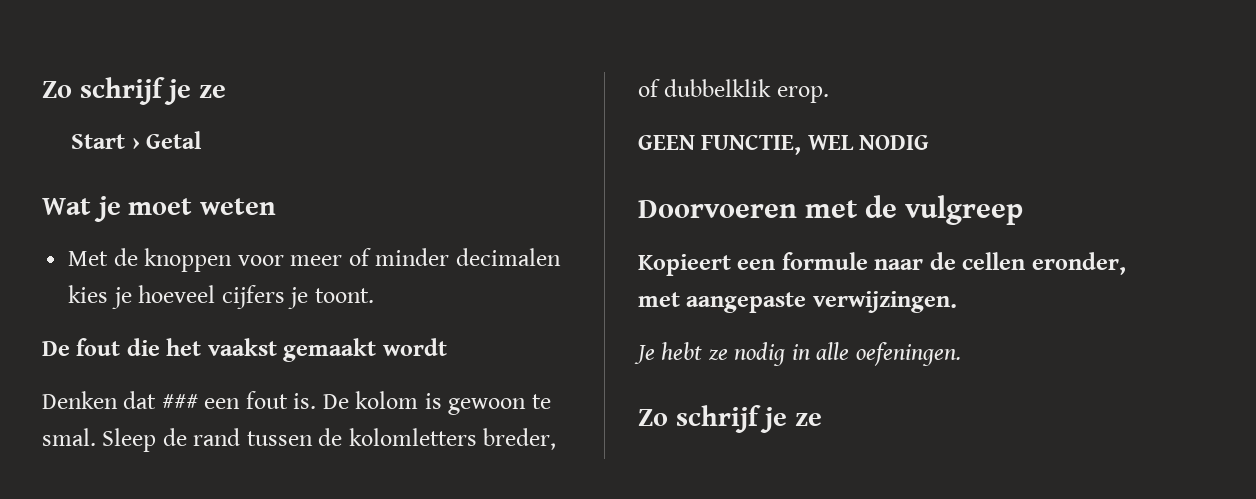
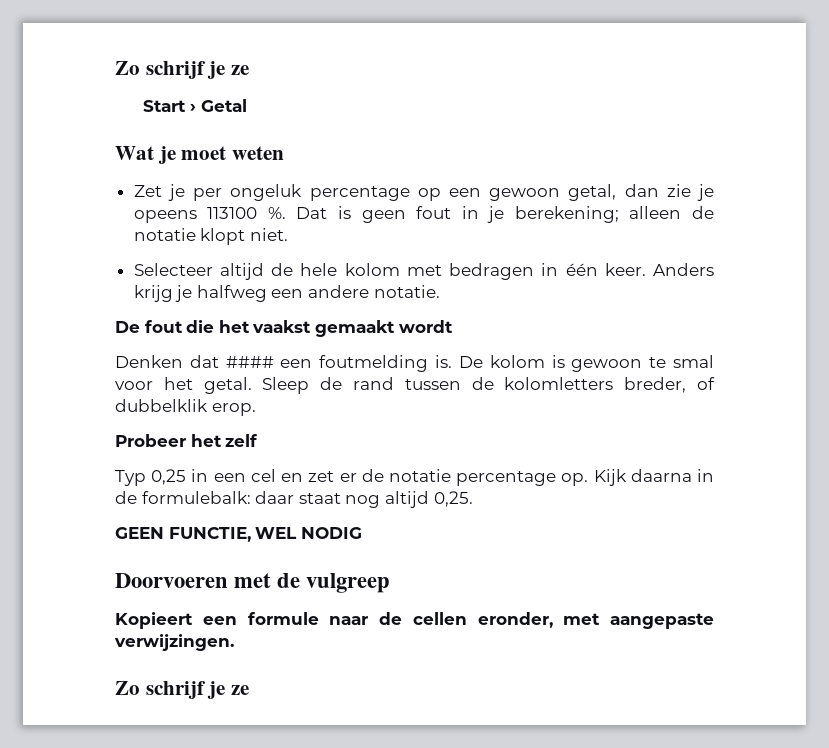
- Met de knoppen voor meer of minder decimalen kies je hoeveel cijfers je toont.
+ Zet je per ongeluk percentage op een gewoon getal, dan zie je opeens 113100 %. Dat is geen fout in je berekening; alleen de notatie klopt niet.
+ Selecteer altijd de hele kolom met bedragen in één keer. Anders krijg je halfweg een andere notatie.
- Denken dat ### een fout is.
+ Denken dat #### een foutmelding is.
- De kolom is gewoon te smal.
+ De kolom is gewoon te smal voor het getal.
+ Probeer het zelf
+ Typ 0,25 in een cel en zet er de notatie percentage op. Kijk daarna in de formulebalk: daar staat nog altijd 0,25.
- Je hebt ze nodig in alle oefeningen.

